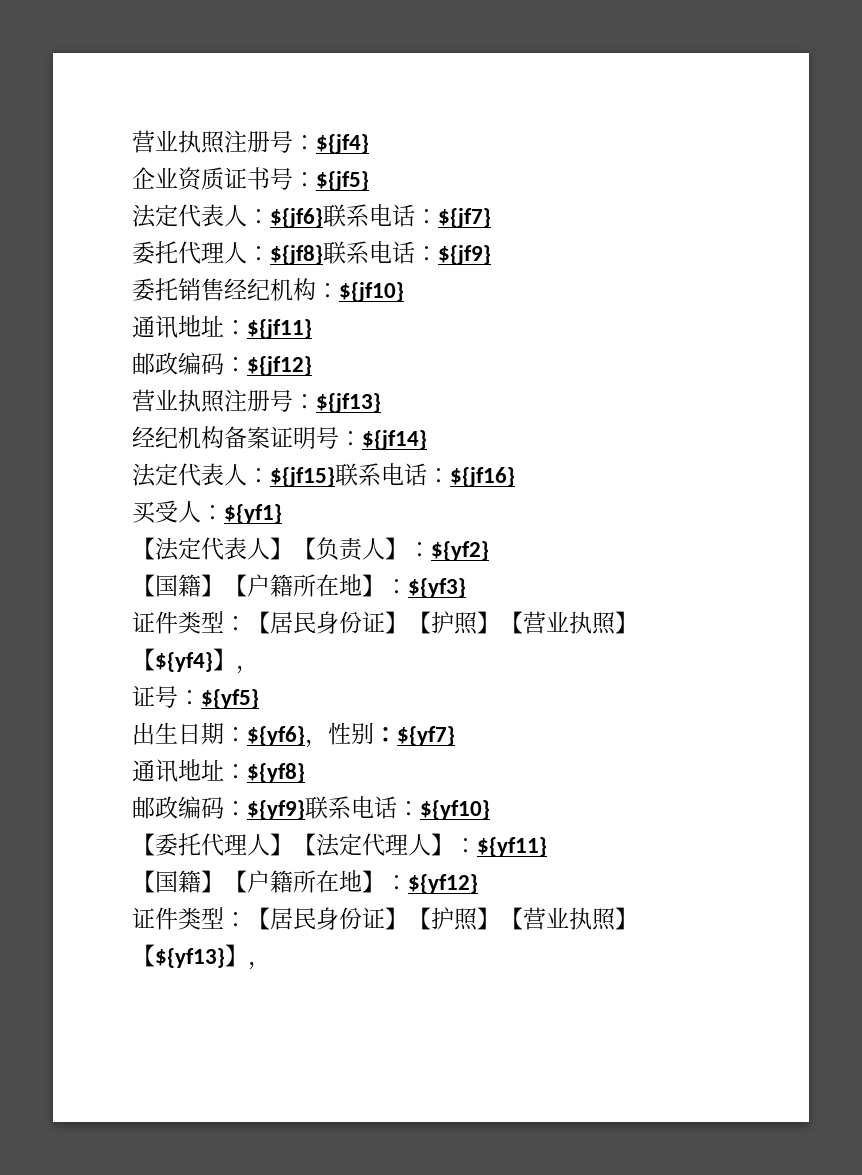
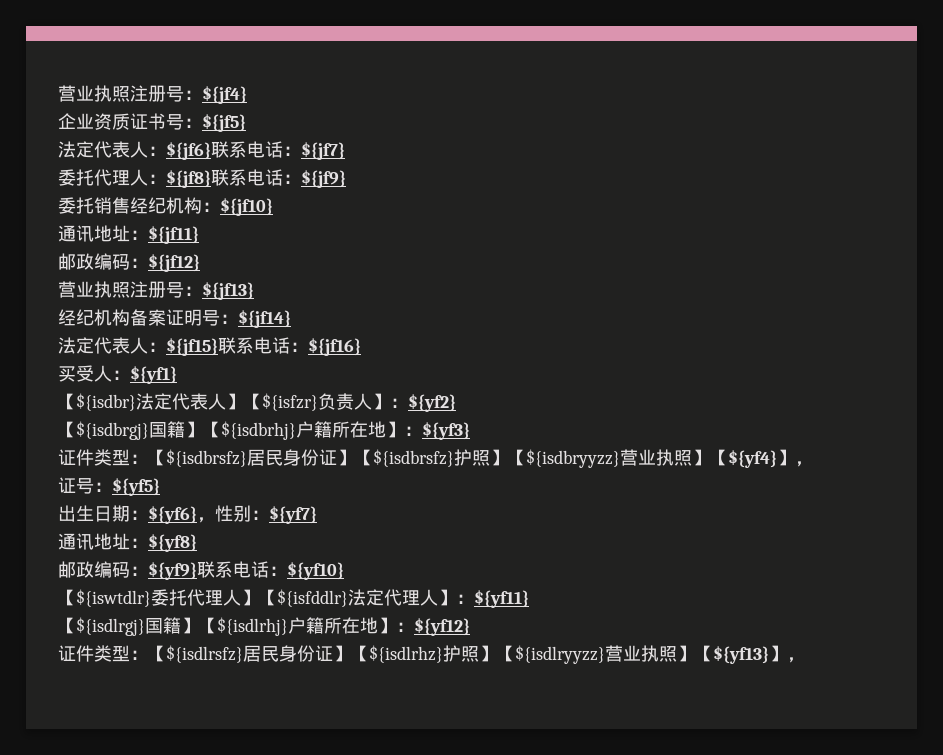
- 【法定代表人】【负责人】：${yf2}
+ 【${isdbr}法定代表人】【${isfzr}负责人】：${yf2}
- 【国籍】【户籍所在地】：${yf3}
+ 【${isdbrgj}国籍】【${isdbrhj}户籍所在地】：${yf3}
- 证件类型：【居民身份证】【护照】【营业执照】【${yf4}】，
+ 证件类型：【${isdbrsfz}居民身份证】【${isdbrsfz}护照】【${isdbryyzz}营业执照】【${yf4}】，
- 【委托代理人】【法定代理人】：${yf11}
+ 【${iswtdlr}委托代理人】【${isfddlr}法定代理人】：${yf11}
- 【国籍】【户籍所在地】：${yf12}
+ 【${isdlrgj}国籍】【${isdlrhj}户籍所在地】：${yf12}
- 证件类型：【居民身份证】【护照】【营业执照】【${yf13}】，
+ 证件类型：【${isdlrsfz}居民身份证】【${isdlrhz}护照】【${isdlryyzz}营业执照】【${yf13}】，

